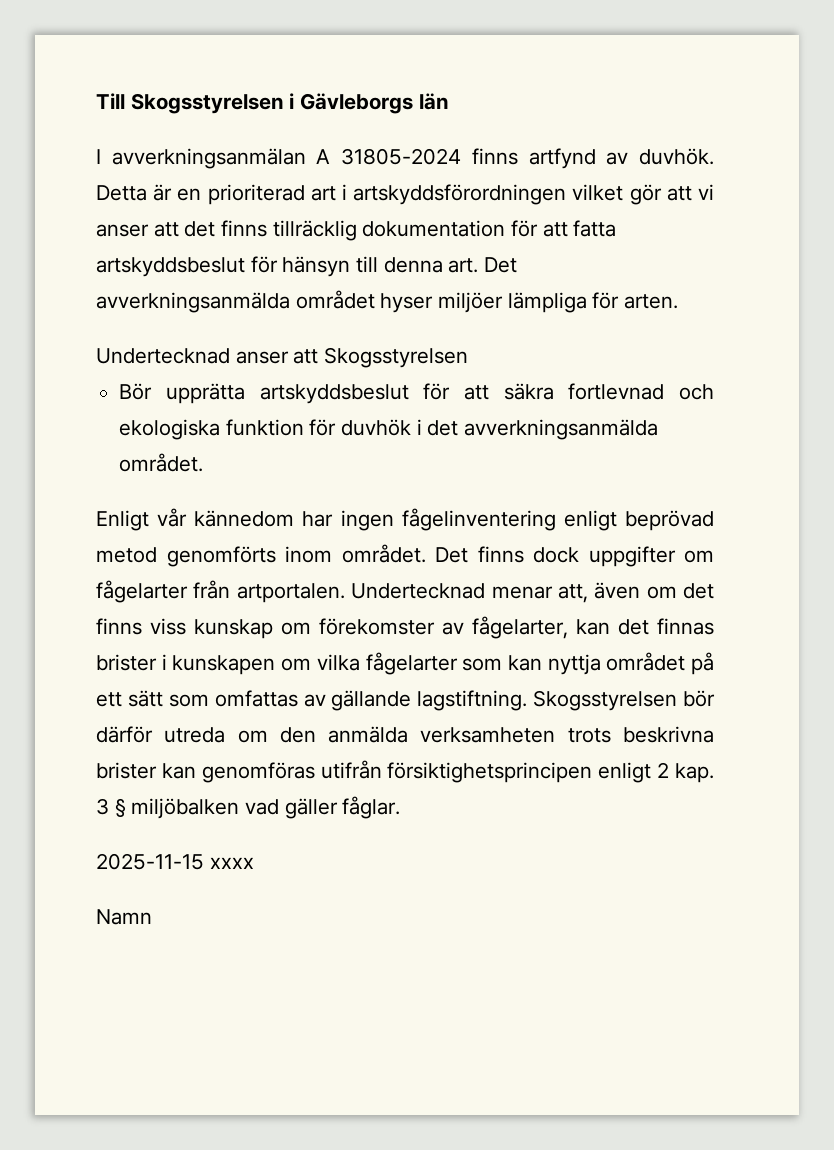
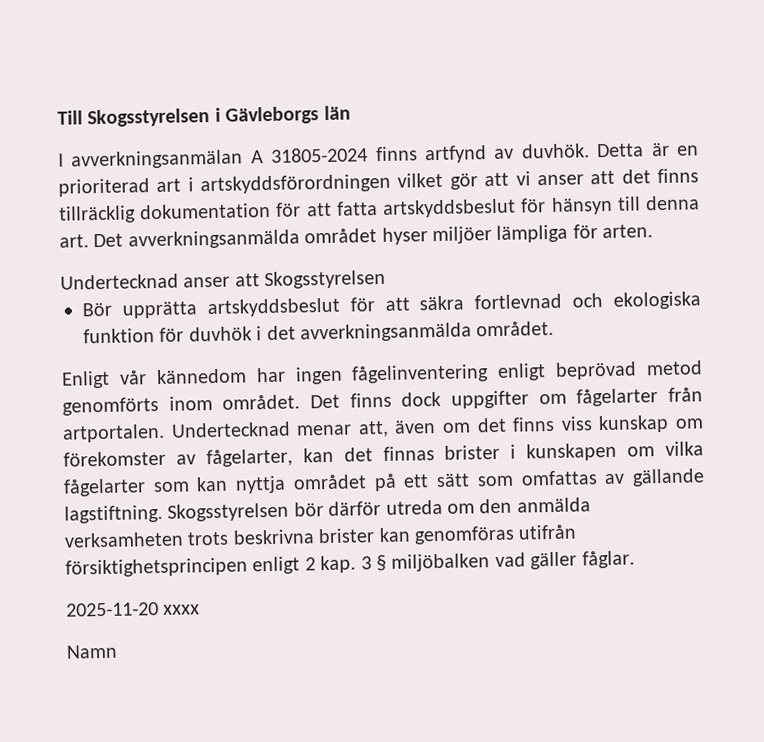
- 2025-11-15 xxxx
+ 2025-11-20 xxxx

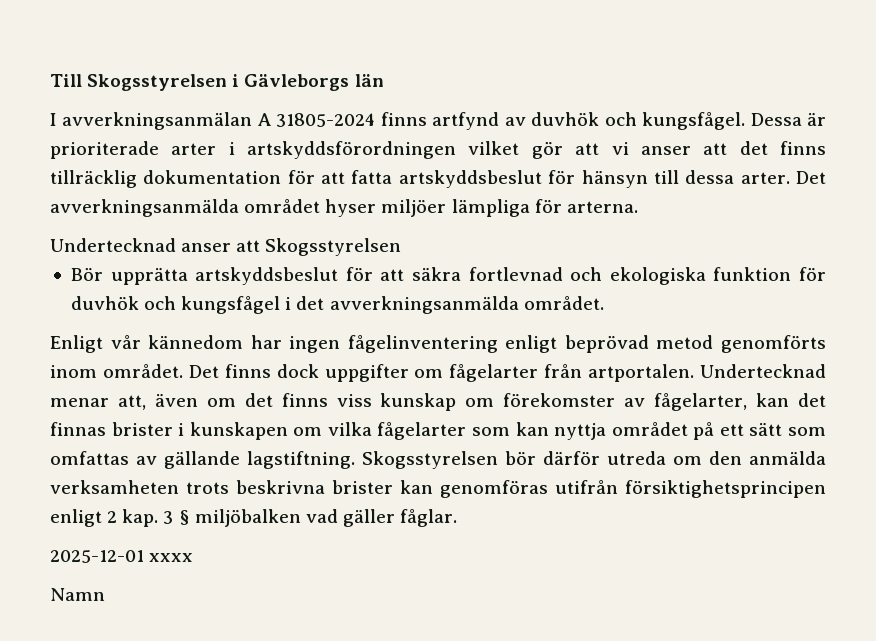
- I avverkningsanmälan A 31805-2024 finns artfynd av duvhök. Detta är en prioriterad art i artskyddsförordningen vilket gör att vi anser att det finns tillräcklig dokumentation för att fatta artskyddsbeslut för hänsyn till denna art. Det avverkningsanmälda området hyser miljöer lämpliga för arten.
+ I avverkningsanmälan A 31805-2024 finns artfynd av duvhök och kungsfågel. Dessa är prioriterade arter i artskyddsförordningen vilket gör att vi anser att det finns tillräcklig dokumentation för att fatta artskyddsbeslut för hänsyn till dessa arter. Det avverkningsanmälda området hyser miljöer lämpliga för arterna.
- Bör upprätta artskyddsbeslut för att säkra fortlevnad och ekologiska funktion för duvhök i det avverkningsanmälda området.
+ Bör upprätta artskyddsbeslut för att säkra fortlevnad och ekologiska funktion för duvhök och kungsfågel i det avverkningsanmälda området.
- 2025-11-20 xxxx
+ 2025-12-01 xxxx

